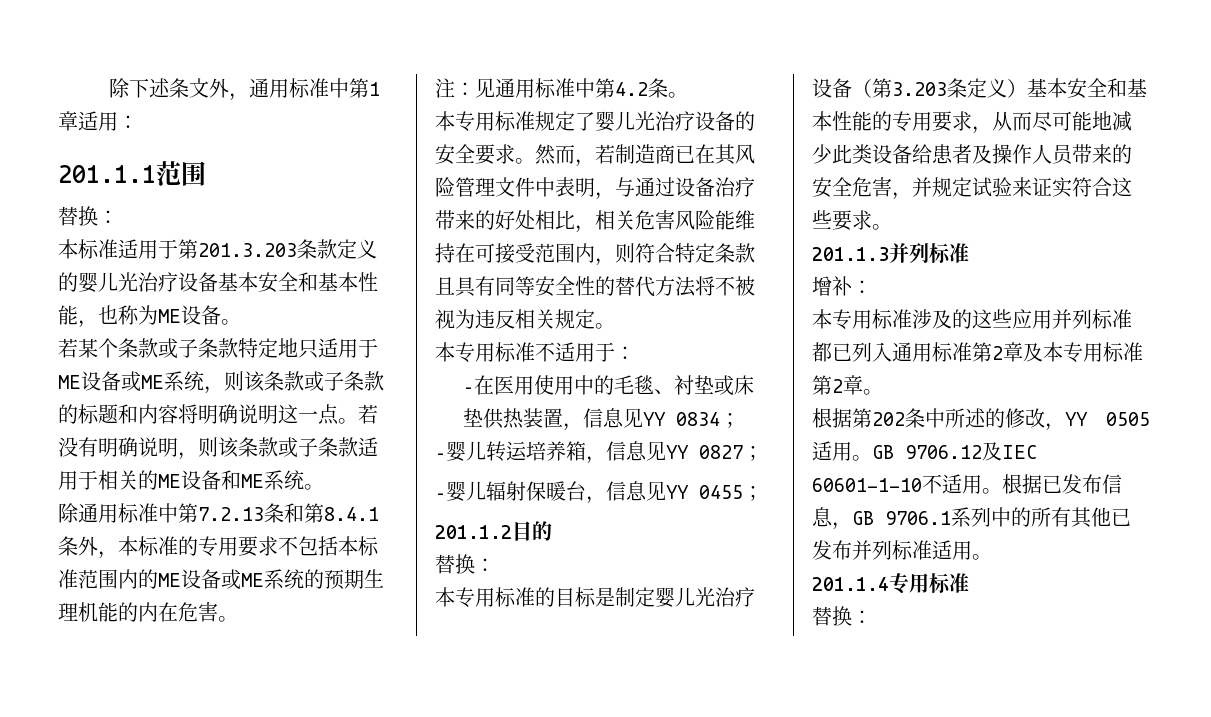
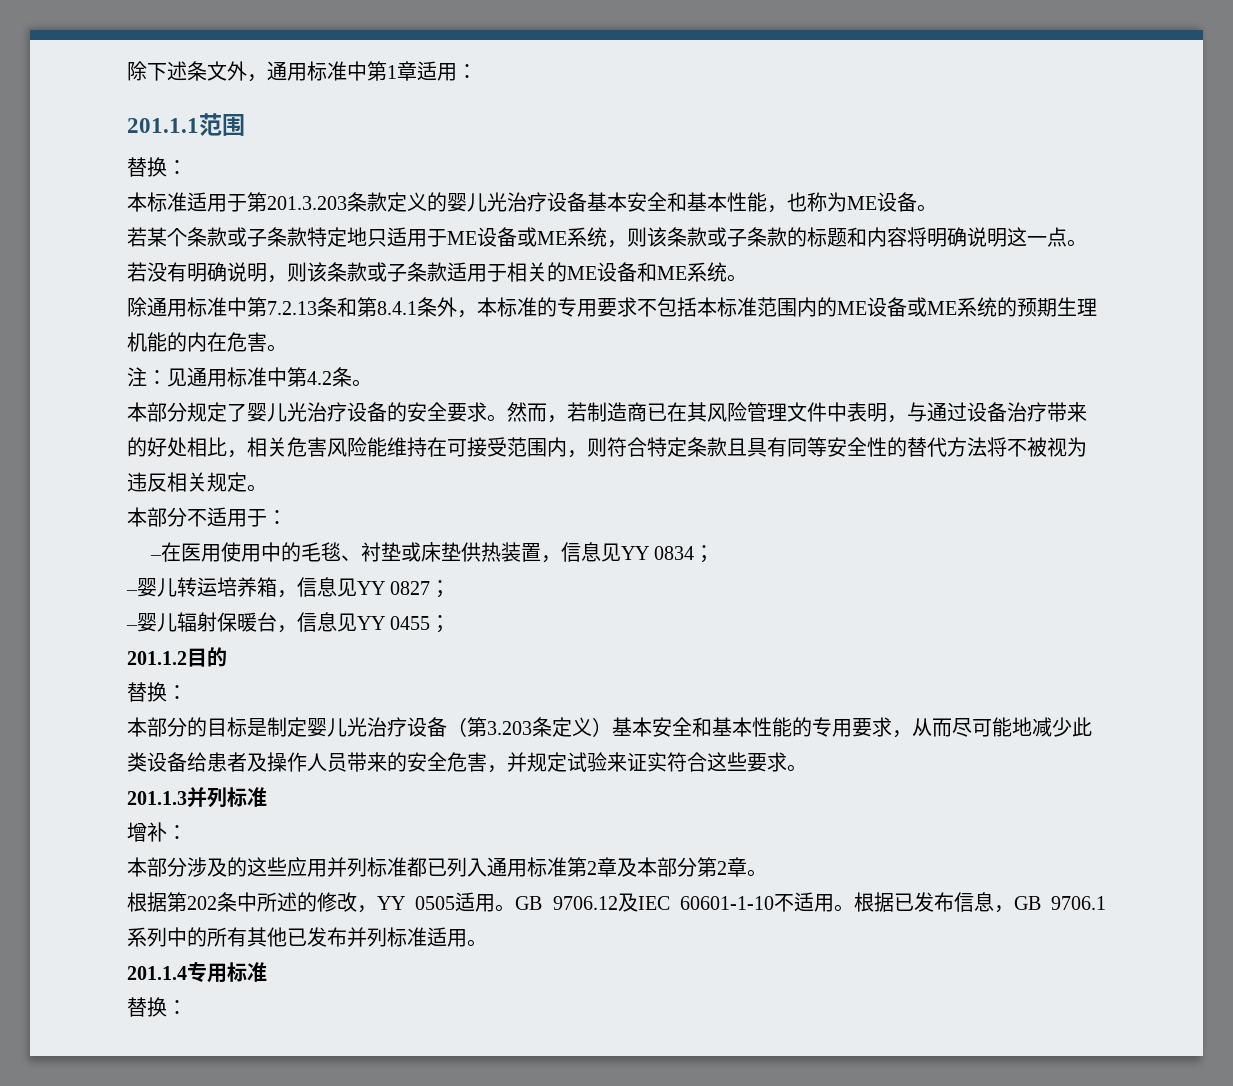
- 本专用标准规定了婴儿光治疗设备的安全要求。
+ 本部分规定了婴儿光治疗设备的安全要求。
- 本专用标准不适用于：
+ 本部分不适用于：
- 本专用标准的目标是制定婴儿光治疗设备（第3.203条定义）基本安全和基本性能的专用要求，从而尽可能地减少此类设备给患者及操作人员带来的安全危害，并规定试验来证实符合这些要求。
+ 本部分的目标是制定婴儿光治疗设备（第3.203条定义）基本安全和基本性能的专用要求，从而尽可能地减少此类设备给患者及操作人员带来的安全危害，并规定试验来证实符合这些要求。
- 本专用标准涉及的这些应用并列标准都已列入通用标准第2章及本专用标准第2章。
+ 本部分涉及的这些应用并列标准都已列入通用标准第2章及本部分第2章。

